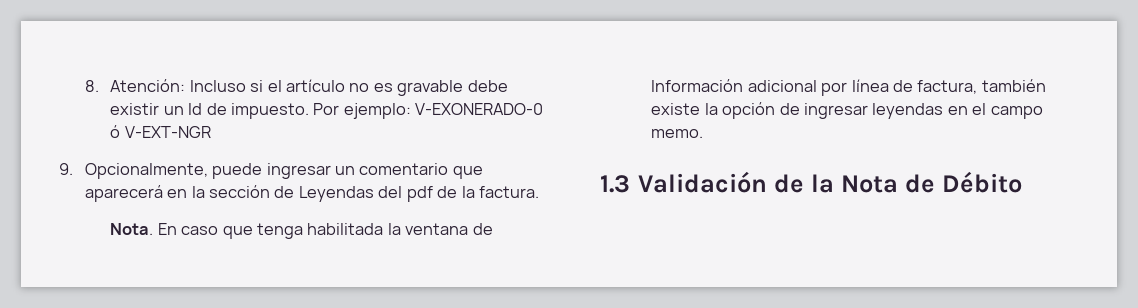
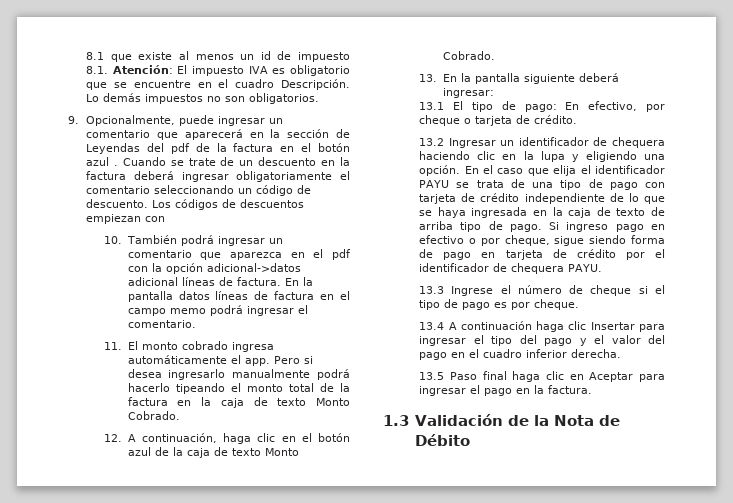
- 8. Atención: Incluso si el artículo no es gravable debe existir un Id de impuesto. Por ejemplo: V-EXONERADO-0 ó V-EXT-NGR
+ 8.1 que existe al menos un id de impuesto 8.1. Atención: El impuesto IVA es obligatorio que se encuentre en el cuadro Descripción. Lo demás impuestos no son obligatorios.
- 9. Opcionalmente, puede ingresar un comentario que aparecerá en la sección de Leyendas del pdf de la factura.
- Nota. En caso que tenga habilitada la ventana de Información adicional por línea de factura, también existe la opción de ingresar leyendas en el campo memo.
+ 9. Opcionalmente, puede ingresar un comentario que aparecerá en la sección de Leyendas del pdf de la factura en el botón azul . Cuando se trate de un descuento en la factura deberá ingresar obligatoriamente el comentario seleccionando un código de descuento. Los códigos de descuentos empiezan con
+ 10. También podrá ingresar un comentario que aparezca en el pdf con la opción adicional->datos adicional líneas de factura. En la pantalla datos líneas de factura en el campo memo podrá ingresar el comentario.
+ 11. El monto cobrado ingresa automáticamente el app. Pero si desea ingresarlo manualmente podrá hacerlo tipeando el monto total de la factura en la caja de texto Monto Cobrado.
+ 12. A continuación, haga clic en el botón azul de la caja de texto Monto Cobrado.
+ 13. En la pantalla siguiente deberá ingresar:
+ 13.1 El tipo de pago: En efectivo, por cheque o tarjeta de crédito.
+ 13.2 Ingresar un identificador de chequera haciendo clic en la lupa y eligiendo una opción. En el caso que elija el identificador PAYU se trata de una tipo de pago con tarjeta de crédito independiente de lo que se haya ingresada en la caja de texto de arriba tipo de pago. Si ingreso pago en efectivo o por cheque, sigue siendo forma de pago en tarjeta de crédito por el identificador de chequera PAYU.
+ 13.3 Ingrese el número de cheque si el tipo de pago es por cheque.
+ 13.4 A continuación haga clic Insertar para ingresar el tipo del pago y el valor del pago en el cuadro inferior derecha.
+ 13.5 Paso final haga clic en Aceptar para ingresar el pago en la factura.

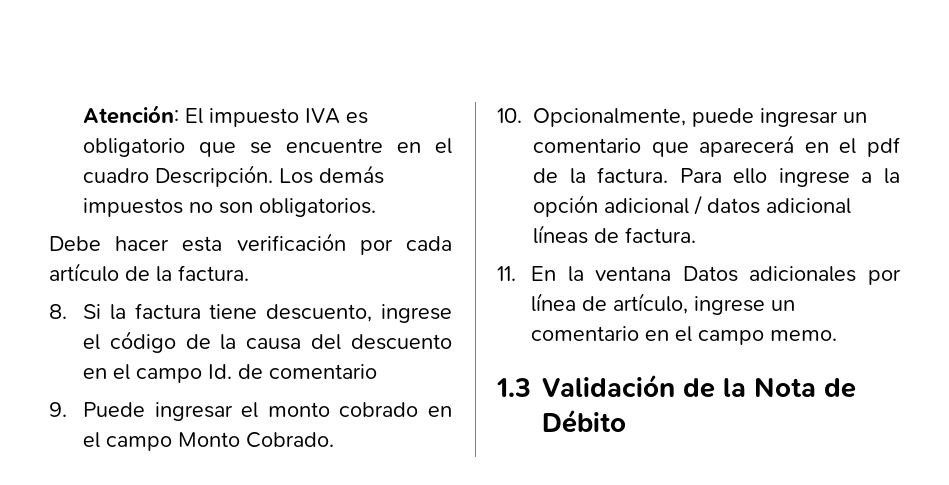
- 8.1 que existe al menos un id de impuesto 8.1. Atención: El impuesto IVA es obligatorio que se encuentre en el cuadro Descripción.
+ Atención: El impuesto IVA es obligatorio que se encuentre en el cuadro Descripción.
- Lo demás impuestos no son obligatorios.
+ Los demás impuestos no son obligatorios.
- 9. Opcionalmente, puede ingresar un comentario que aparecerá en la sección de Leyendas del pdf de la factura en el botón azul . Cuando se trate de un descuento en la factura deberá ingresar obligatoriamente el comentario seleccionando un código de descuento. Los códigos de descuentos empiezan con
- 10. También podrá ingresar un comentario que aparezca en el pdf con la opción adicional->datos adicional líneas de factura. En la pantalla datos líneas de factura en el campo memo podrá ingresar el comentario.
- 11. El monto cobrado ingresa automáticamente el app. Pero si desea ingresarlo manualmente podrá hacerlo tipeando el monto total de la factura en la caja de texto Monto Cobrado.
- 12. A continuación, haga clic en el botón azul de la caja de texto Monto Cobrado.
- 13. En la pantalla siguiente deberá ingresar:
- 13.1 El tipo de pago: En efectivo, por cheque o tarjeta de crédito.
- 13.2 Ingresar un identificador de chequera haciendo clic en la lupa y eligiendo una opción. En el caso que elija el identificador PAYU se trata de una tipo de pago con tarjeta de crédito independiente de lo que se haya ingresada en la caja de texto de arriba tipo de pago. Si ingreso pago en efectivo o por cheque, sigue siendo forma de pago en tarjeta de crédito por el identificador de chequera PAYU.
- 13.3 Ingrese el número de cheque si el tipo de pago es por cheque.
- 13.4 A continuación haga clic Insertar para ingresar el tipo del pago y el valor del pago en el cuadro inferior derecha.
- 13.5 Paso final haga clic en Aceptar para ingresar el pago en la factura.
+ Debe hacer esta verificación por cada artículo de la factura.
+ 8. Si la factura tiene descuento, ingrese el código de la causa del descuento en el campo Id. de comentario
+ 9. Puede ingresar el monto cobrado en el campo Monto Cobrado.
+ 10. Opcionalmente, puede ingresar un comentario que aparecerá en el pdf de la factura. Para ello ingrese a la opción adicional / datos adicional líneas de factura.
+ 11. En la ventana Datos adicionales por línea de artículo, ingrese un comentario en el campo memo.

